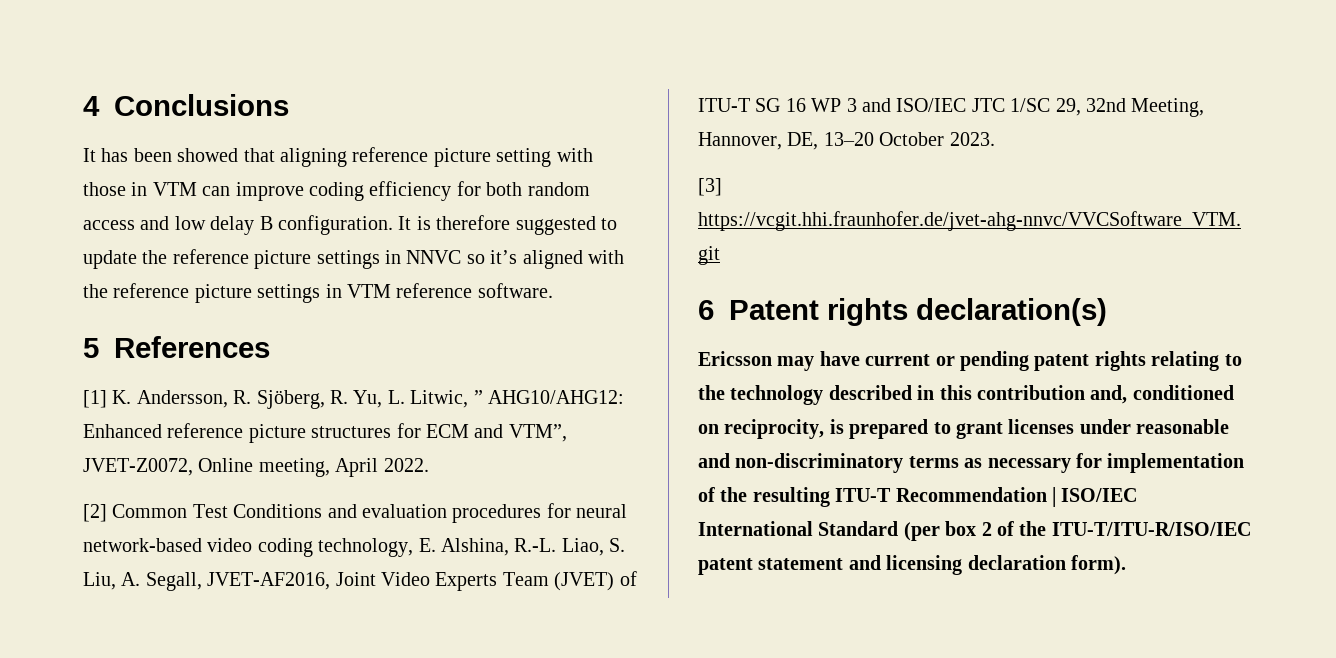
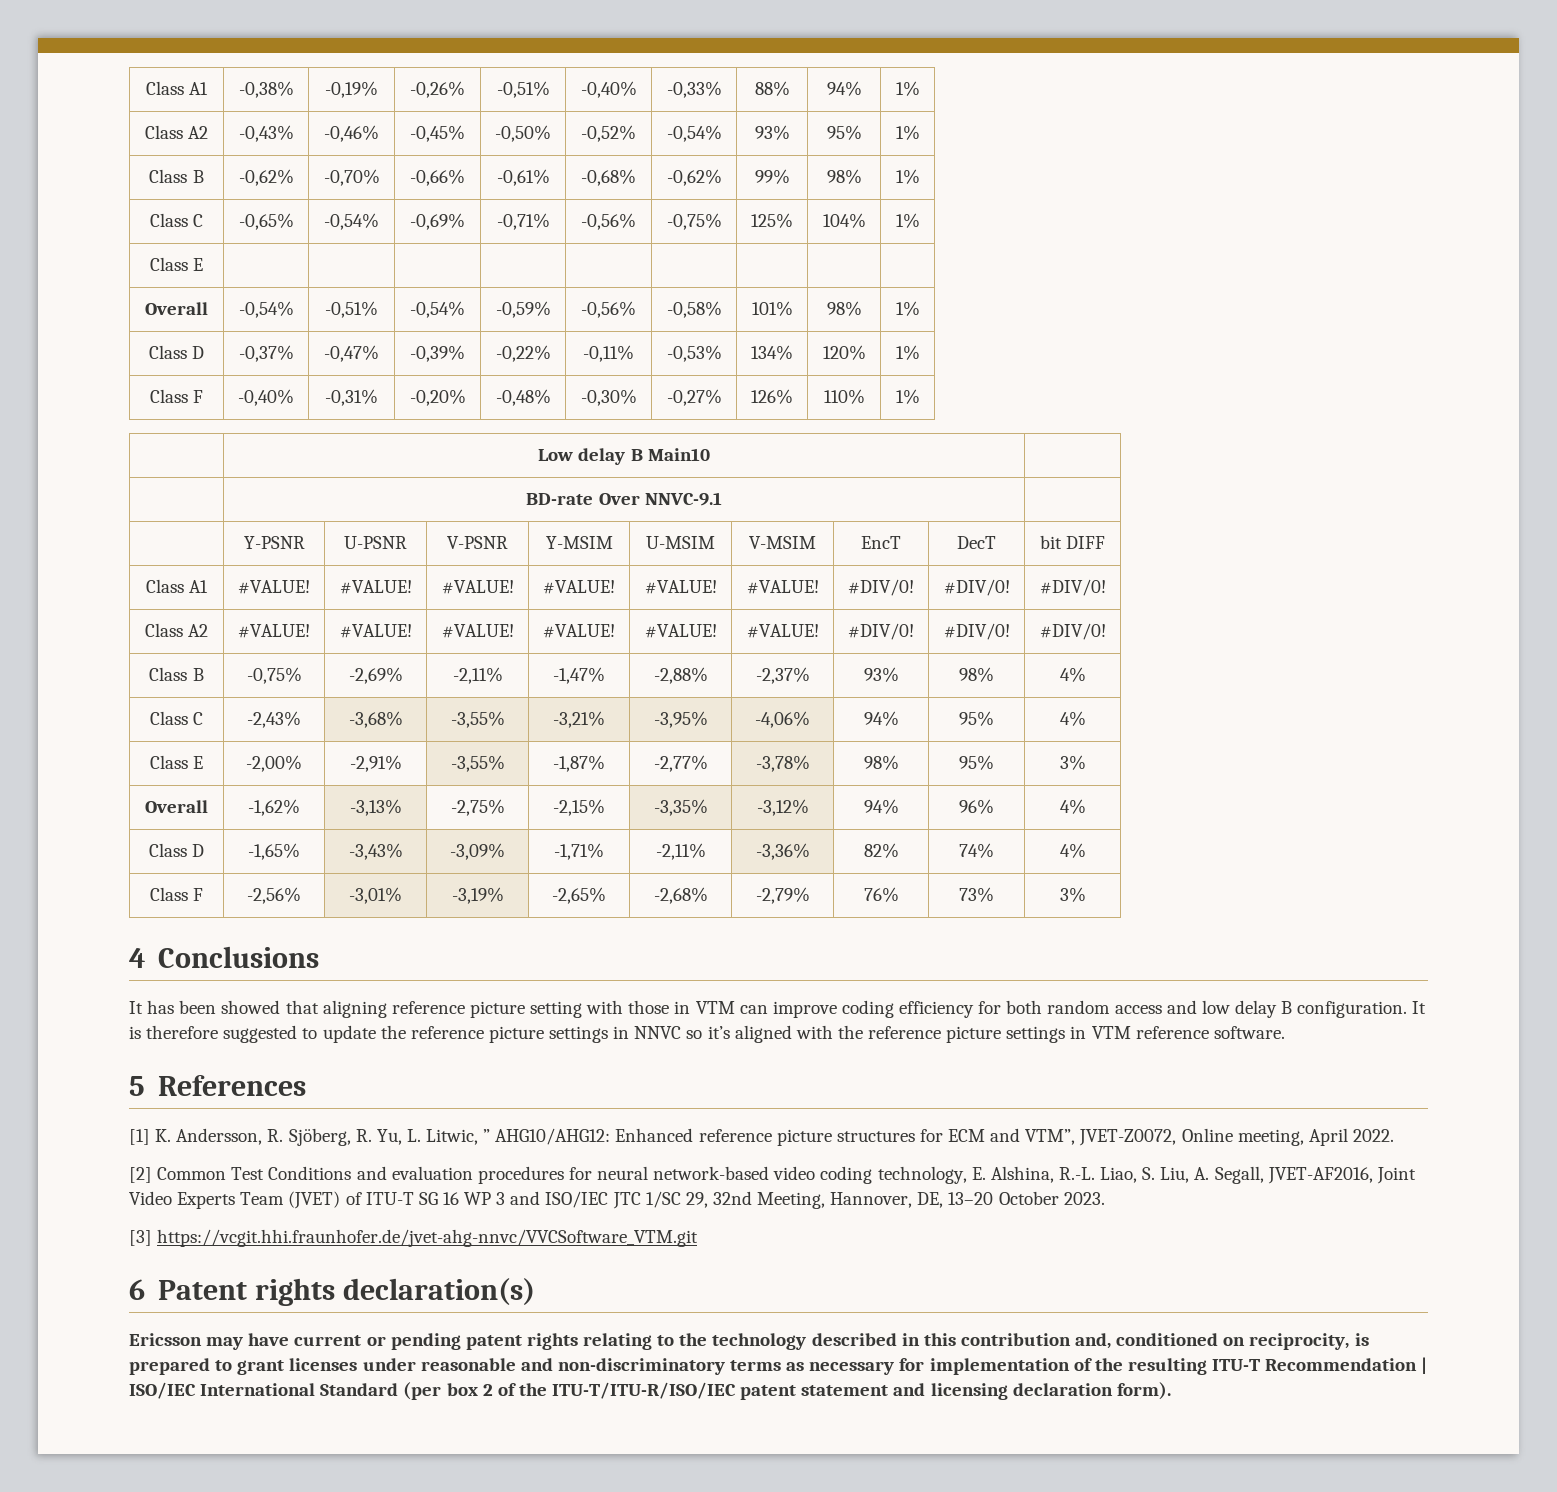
+ Class A1 | -0,38% | -0,19% | -0,26% | -0,51% | -0,40% | -0,33% | 88% | 94% | 1%
+ Class A2 | -0,43% | -0,46% | -0,45% | -0,50% | -0,52% | -0,54% | 93% | 95% | 1%
+ Class B | -0,62% | -0,70% | -0,66% | -0,61% | -0,68% | -0,62% | 99% | 98% | 1%
+ Class C | -0,65% | -0,54% | -0,69% | -0,71% | -0,56% | -0,75% | 125% | 104% | 1%
+ Class E | | | | | | | | |
+ Overall | -0,54% | -0,51% | -0,54% | -0,59% | -0,56% | -0,58% | 101% | 98% | 1%
+ Class D | -0,37% | -0,47% | -0,39% | -0,22% | -0,11% | -0,53% | 134% | 120% | 1%
+ Class F | -0,40% | -0,31% | -0,20% | -0,48% | -0,30% | -0,27% | 126% | 110% | 1%
+ | Low delay B Main10 |
+ | BD-rate Over NNVC-9.1 |
+ | Y-PSNR | U-PSNR | V-PSNR | Y-MSIM | U-MSIM | V-MSIM | EncT | DecT | bit DIFF
+ Class A1 | #VALUE! | #VALUE! | #VALUE! | #VALUE! | #VALUE! | #VALUE! | #DIV/0! | #DIV/0! | #DIV/0!
+ Class A2 | #VALUE! | #VALUE! | #VALUE! | #VALUE! | #VALUE! | #VALUE! | #DIV/0! | #DIV/0! | #DIV/0!
+ Class B | -0,75% | -2,69% | -2,11% | -1,47% | -2,88% | -2,37% | 93% | 98% | 4%
+ Class C | -2,43% | -3,68% | -3,55% | -3,21% | -3,95% | -4,06% | 94% | 95% | 4%
+ Class E | -2,00% | -2,91% | -3,55% | -1,87% | -2,77% | -3,78% | 98% | 95% | 3%
+ Overall | -1,62% | -3,13% | -2,75% | -2,15% | -3,35% | -3,12% | 94% | 96% | 4%
+ Class D | -1,65% | -3,43% | -3,09% | -1,71% | -2,11% | -3,36% | 82% | 74% | 4%
+ Class F | -2,56% | -3,01% | -3,19% | -2,65% | -2,68% | -2,79% | 76% | 73% | 3%

